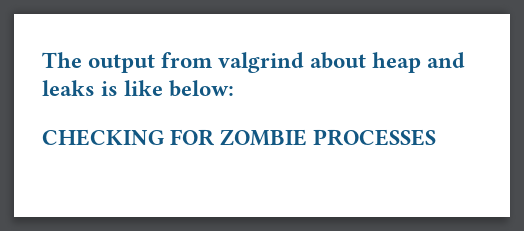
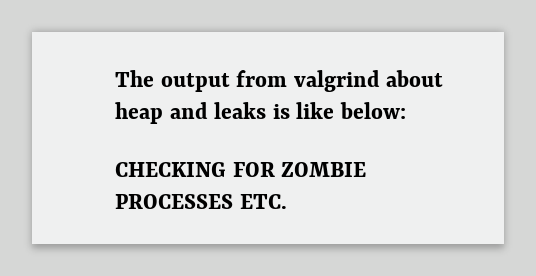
- CHECKING FOR ZOMBIE PROCESSES
+ CHECKING FOR ZOMBIE PROCESSES ETC.

